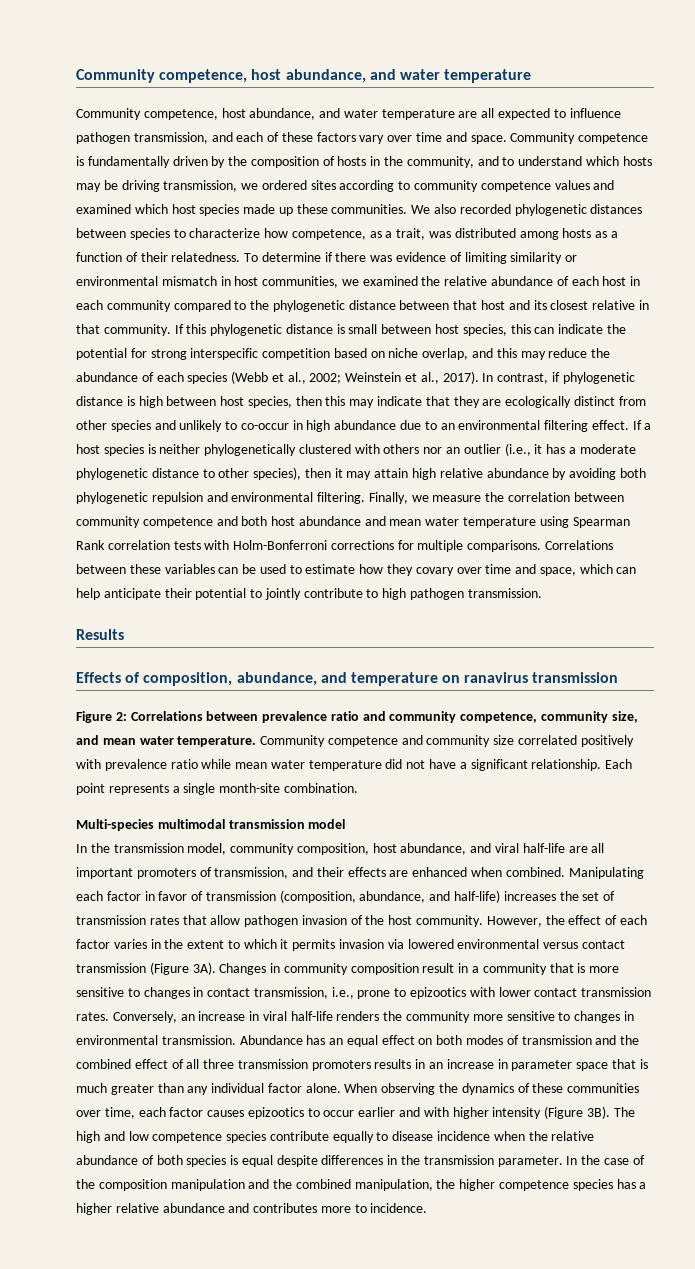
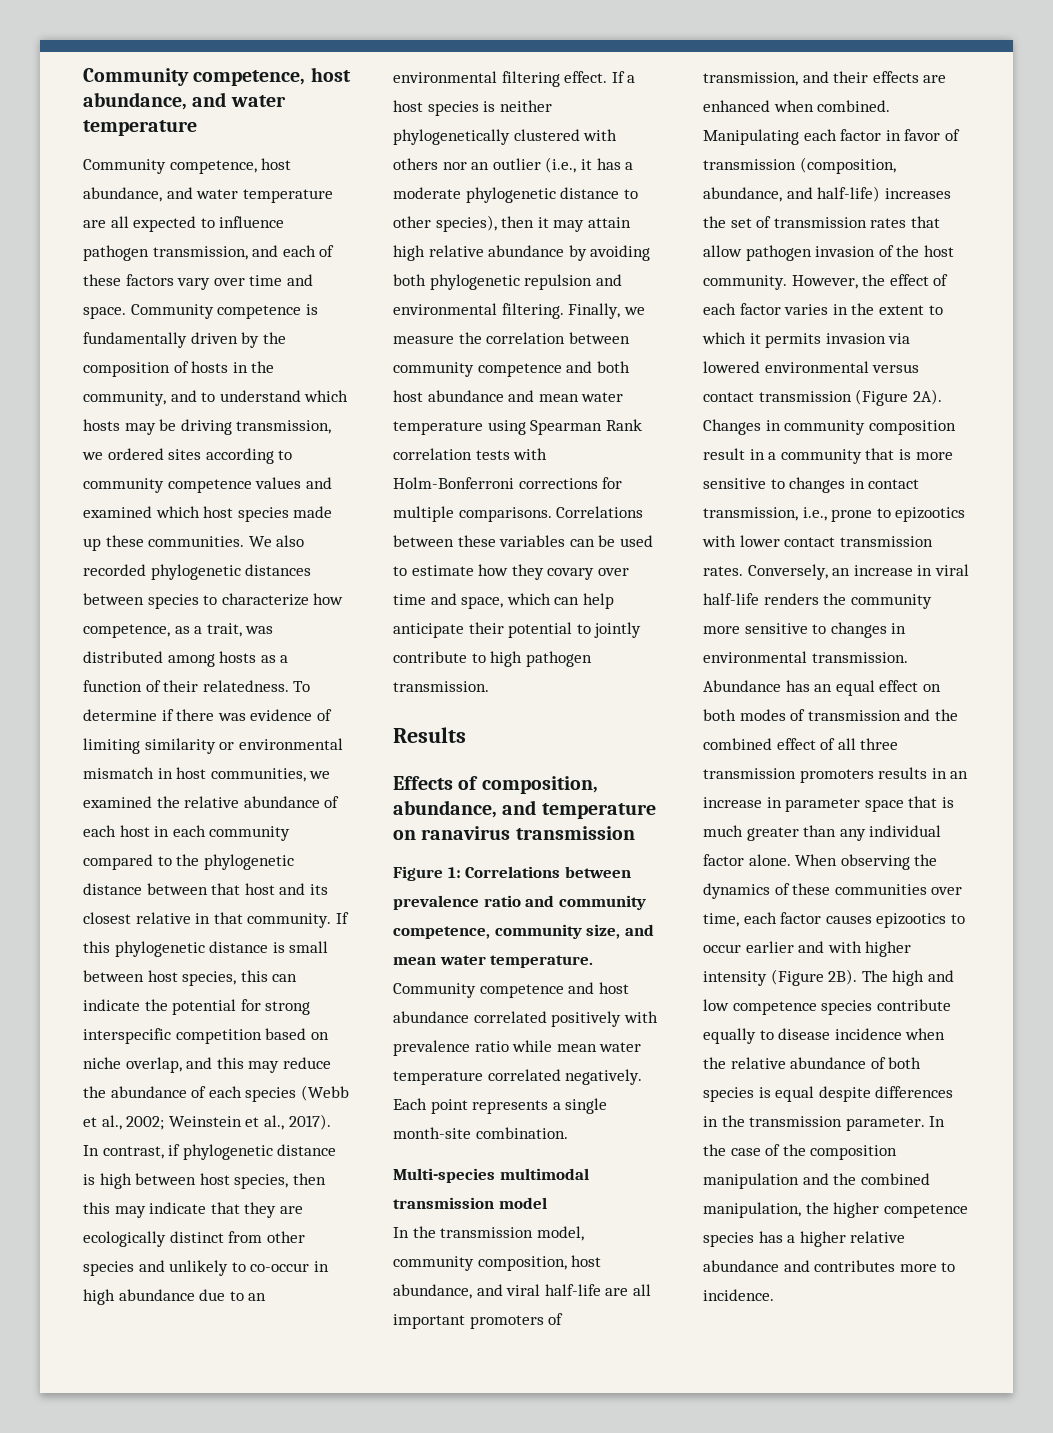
- Figure 2: Correlations between prevalence ratio and community competence, community size, and mean water temperature.
+ Figure 1: Correlations between prevalence ratio and community competence, community size, and mean water temperature.
- Community competence and community size correlated positively with prevalence ratio while mean water temperature did not have a significant relationship.
+ Community competence and host abundance correlated positively with prevalence ratio while mean water temperature correlated negatively.
- However, the effect of each factor varies in the extent to which it permits invasion via lowered environmental versus contact transmission (Figure 3A).
+ However, the effect of each factor varies in the extent to which it permits invasion via lowered environmental versus contact transmission (Figure 2A).
- When observing the dynamics of these communities over time, each factor causes epizootics to occur earlier and with higher intensity (Figure 3B).
+ When observing the dynamics of these communities over time, each factor causes epizootics to occur earlier and with higher intensity (Figure 2B).

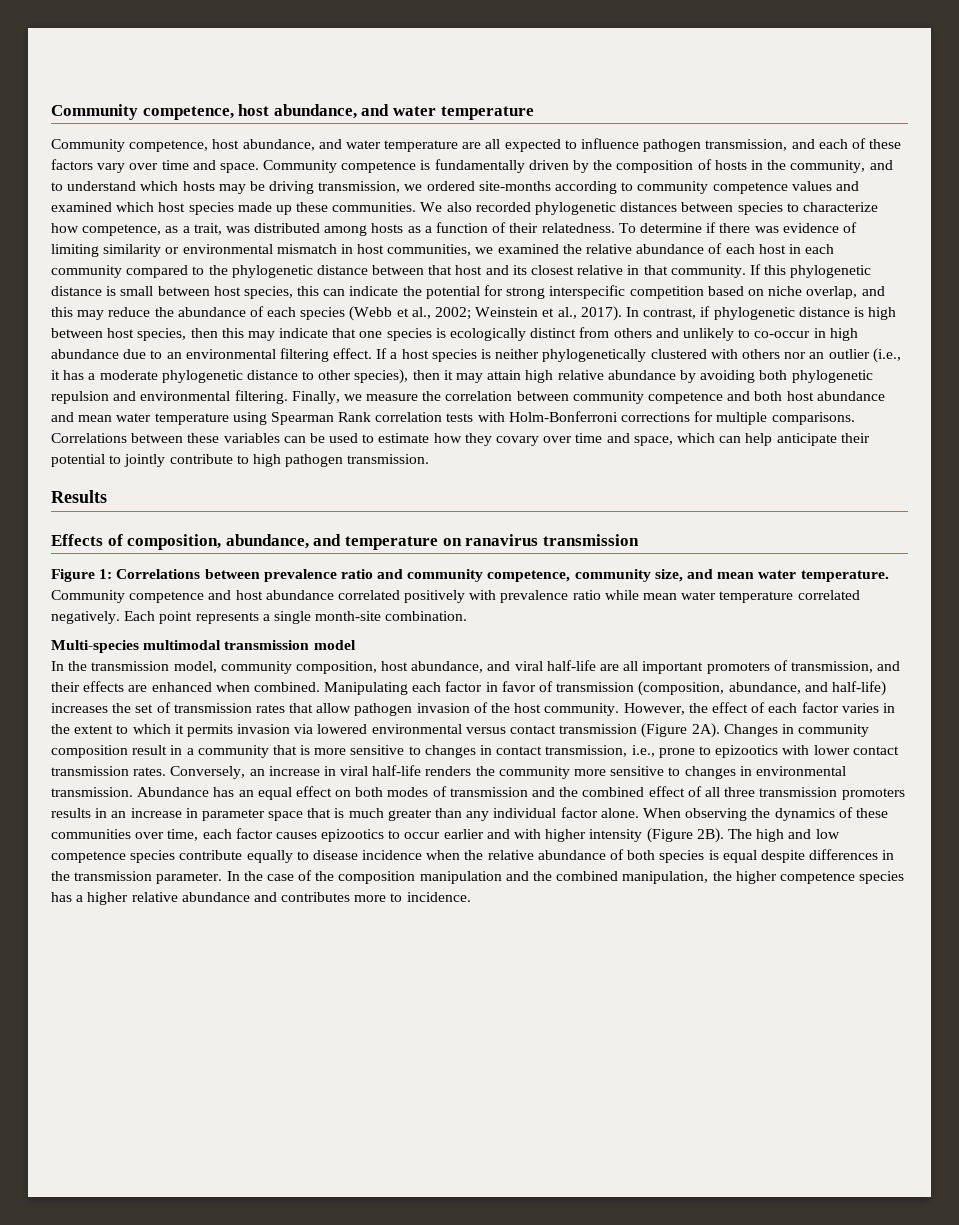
- Community competence is fundamentally driven by the composition of hosts in the community, and to understand which hosts may be driving transmission, we ordered sites according to community competence values and examined which host species made up these communities.
+ Community competence is fundamentally driven by the composition of hosts in the community, and to understand which hosts may be driving transmission, we ordered site-months according to community competence values and examined which host species made up these communities.
- In contrast, if phylogenetic distance is high between host species, then this may indicate that they are ecologically distinct from other species and unlikely to co-occur in high abundance due to an environmental filtering effect.
+ In contrast, if phylogenetic distance is high between host species, then this may indicate that one species is ecologically distinct from others and unlikely to co-occur in high abundance due to an environmental filtering effect.

